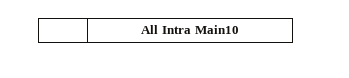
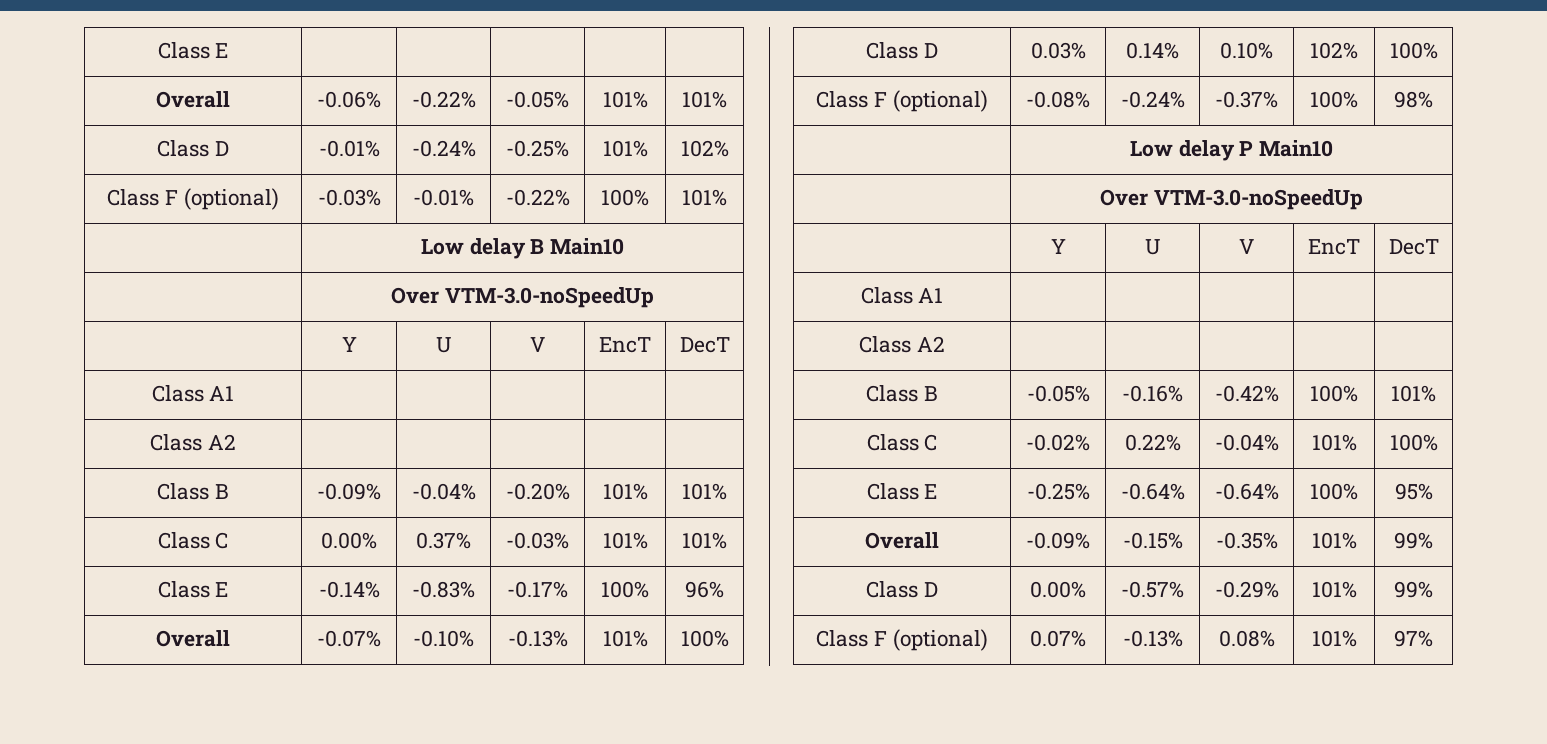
- | All Intra Main10
+ Class E | | | | |
+ Overall | -0.06% | -0.22% | -0.05% | 101% | 101%
+ Class D | -0.01% | -0.24% | -0.25% | 101% | 102%
+ Class F (optional) | -0.03% | -0.01% | -0.22% | 100% | 101%
+ | Low delay B Main10
+ | Over VTM-3.0-noSpeedUp
+ | Y | U | V | EncT | DecT
+ Class A1 | | | | |
+ Class A2 | | | | |
+ Class B | -0.09% | -0.04% | -0.20% | 101% | 101%
+ Class C | 0.00% | 0.37% | -0.03% | 101% | 101%
+ Class E | -0.14% | -0.83% | -0.17% | 100% | 96%
+ Overall | -0.07% | -0.10% | -0.13% | 101% | 100%
+ Class D | 0.03% | 0.14% | 0.10% | 102% | 100%
+ Class F (optional) | -0.08% | -0.24% | -0.37% | 100% | 98%
+ | Low delay P Main10
+ | Over VTM-3.0-noSpeedUp
+ | Y | U | V | EncT | DecT
+ Class A1 | | | | |
+ Class A2 | | | | |
+ Class B | -0.05% | -0.16% | -0.42% | 100% | 101%
+ Class C | -0.02% | 0.22% | -0.04% | 101% | 100%
+ Class E | -0.25% | -0.64% | -0.64% | 100% | 95%
+ Overall | -0.09% | -0.15% | -0.35% | 101% | 99%
+ Class D | 0.00% | -0.57% | -0.29% | 101% | 99%
+ Class F (optional) | 0.07% | -0.13% | 0.08% | 101% | 97%

